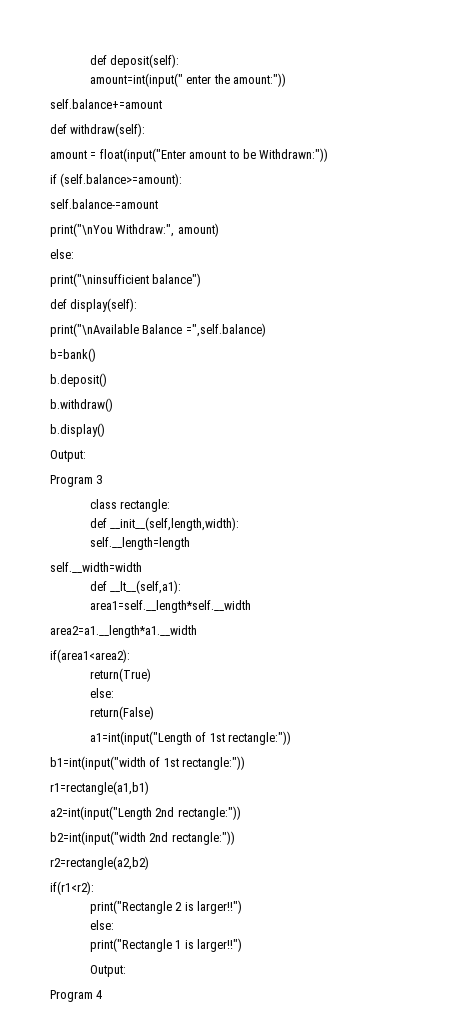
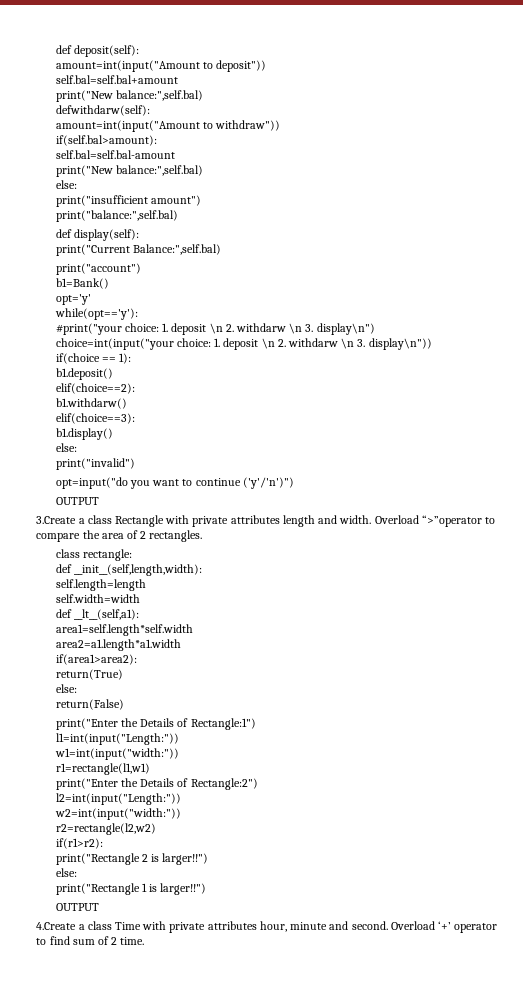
- amount=int(input(" enter the amount:"))
- self.balance+=amount
- def withdraw(self):
- amount = float(input("Enter amount to be Withdrawn:"))
- if (self.balance>=amount):
- self.balance-=amount
- print("\nYou Withdraw:", amount)
+ amount=int(input("Amount to deposit"))
+ self.bal=self.bal+amount
+ print("New balance:",self.bal)
+ defwithdarw(self):
+ amount=int(input("Amount to withdraw"))
+ if(self.bal>amount):
+ self.bal=self.bal-amount
+ print("New balance:",self.bal)
  else:
- print("\ninsufficient balance")
+ print("insufficient amount")
+ print("balance:",self.bal)
  def display(self):
- print("\nAvailable Balance =",self.balance)
- b=bank()
- b.deposit()
- b.withdraw()
- b.display()
- Output:
- Program 3
+ print("Current Balance:",self.bal)
+ print("account")
+ b1=Bank()
+ opt='y'
+ while(opt=='y'):
+ #print("your choice: 1. deposit \n 2. withdarw \n 3. display\n")
+ choice=int(input("your choice: 1. deposit \n 2. withdarw \n 3. display\n"))
+ if(choice == 1):
+ b1.deposit()
+ elif(choice==2):
+ b1.withdarw()
+ elif(choice==3):
+ b1.display()
+ else:
+ print("invalid")
+ opt=input("do you want to continue ('y'/'n')")
+ OUTPUT
+ 3.Create a class Rectangle with private attributes length and width. Overload “>”operator to compare the area of 2 rectangles.
- self.__length=length
- self.__width=width
+ self.length=length
+ self.width=width
- area1=self.__length*self.__width
- area2=a1.__length*a1.__width
- if(area1<area2):
+ area1=self.length*self.width
+ area2=a1.length*a1.width
+ if(area1>area2):
- a1=int(input("Length of 1st rectangle:"))
- b1=int(input("width of 1st rectangle:"))
- r1=rectangle(a1,b1)
- a2=int(input("Length 2nd rectangle:"))
- b2=int(input("width 2nd rectangle:"))
- r2=rectangle(a2,b2)
- if(r1<r2):
+ print("Enter the Details of Rectangle:1")
+ l1=int(input("Length:"))
+ w1=int(input("width:"))
+ r1=rectangle(l1,w1)
+ print("Enter the Details of Rectangle:2")
+ l2=int(input("Length:"))
+ w2=int(input("width:"))
+ r2=rectangle(l2,w2)
+ if(r1>r2):
  print("Rectangle 1 is larger!!")
- Output:
- Program 4
+ OUTPUT
+ 4.Create a class Time with private attributes hour, minute and second. Overload ‘+’ operator to find sum of 2 time.

